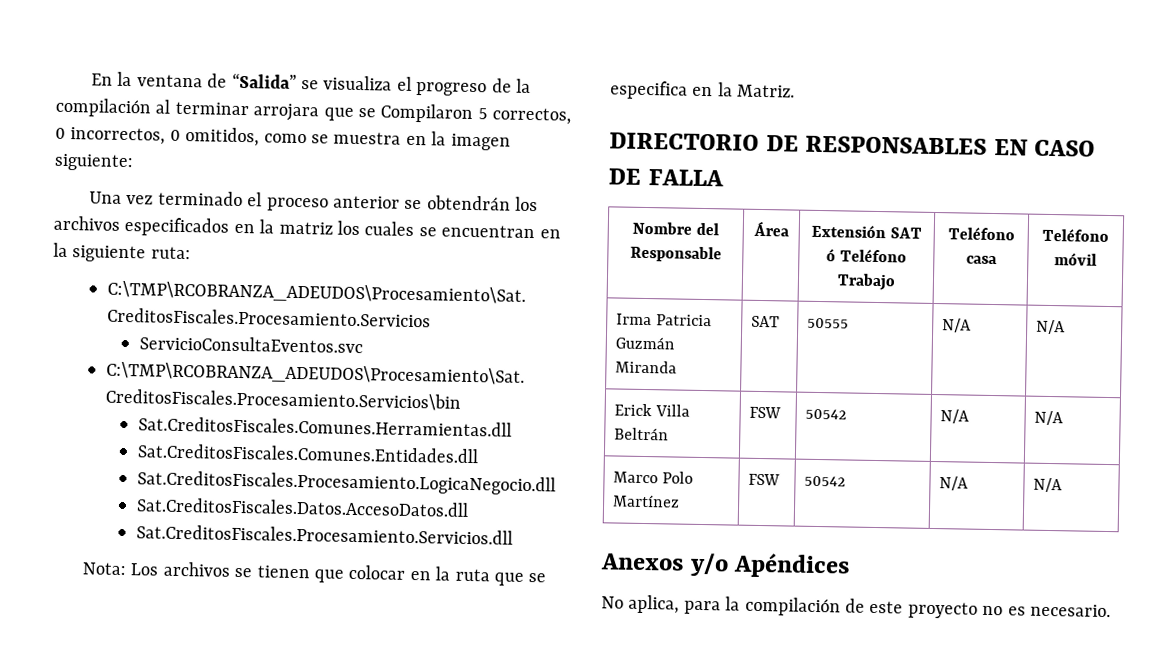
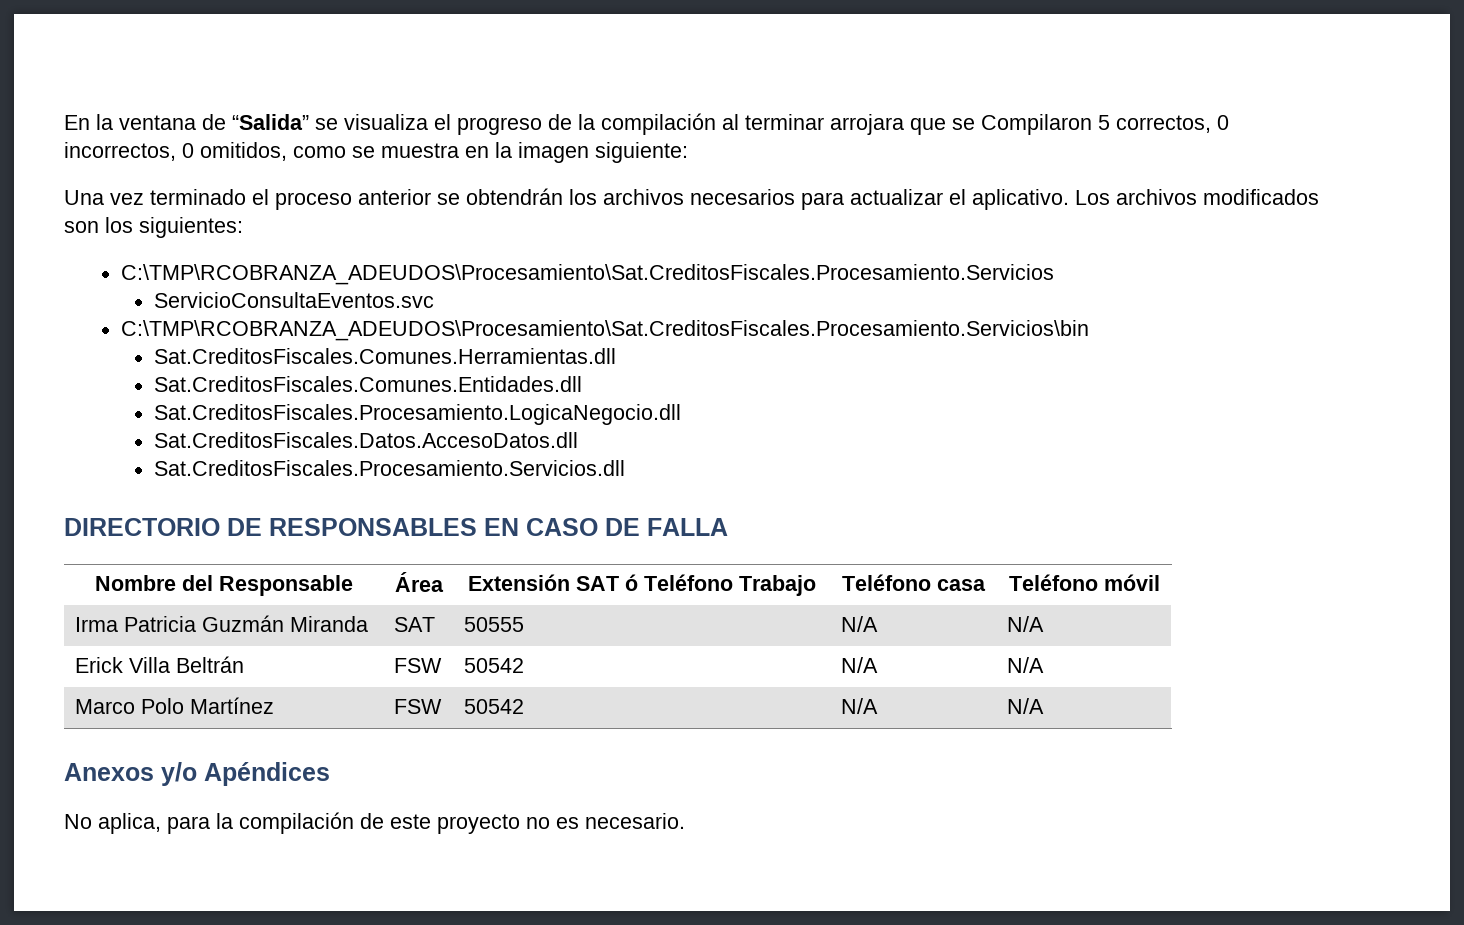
- Una vez terminado el proceso anterior se obtendrán los archivos especificados en la matriz los cuales se encuentran en la siguiente ruta:
+ Una vez terminado el proceso anterior se obtendrán los archivos necesarios para actualizar el aplicativo. Los archivos modificados son los siguientes:
- Nota: Los archivos se tienen que colocar en la ruta que se especifica en la Matriz.

